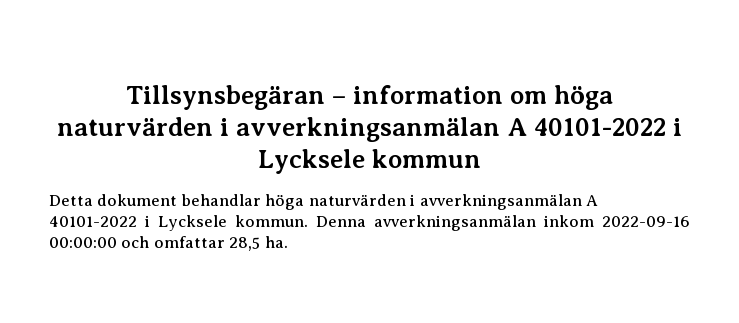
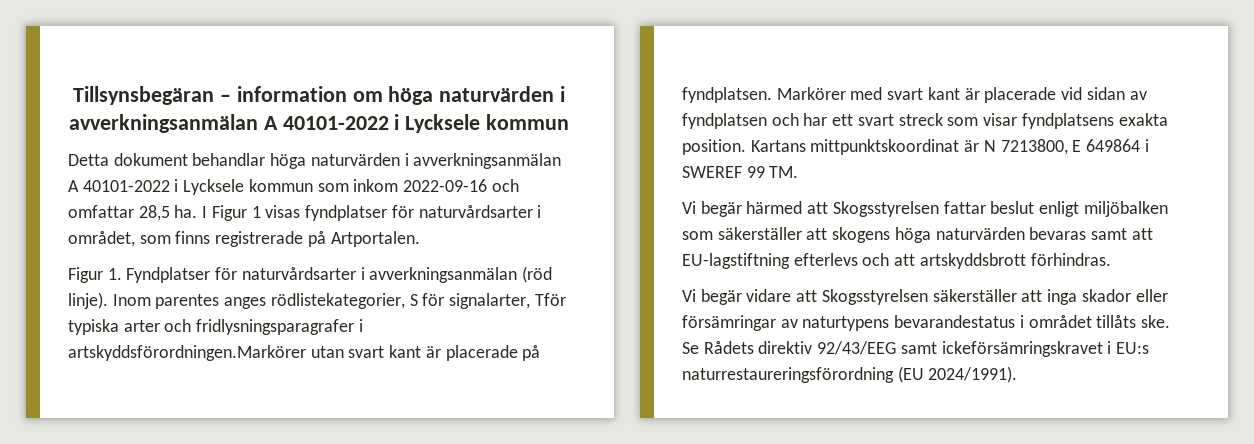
- Detta dokument behandlar höga naturvärden i avverkningsanmälan A 40101-2022 i Lycksele kommun. Denna avverkningsanmälan inkom 2022-09-16 00:00:00 och omfattar 28,5 ha.
+ Detta dokument behandlar höga naturvärden i avverkningsanmälan A 40101-2022 i Lycksele kommun som inkom 2022-09-16 och omfattar 28,5 ha.
+ I Figur 1 visas fyndplatser för naturvårdsarter i området, som finns registrerade på Artportalen.
+ Figur 1. Fyndplatser för naturvårdsarter i avverkningsanmälan (röd linje). Inom parentes anges rödlistekategorier, S för signalarter, Tför typiska arter och fridlysningsparagrafer i artskyddsförordningen.Markörer utan svart kant är placerade på fyndplatsen. Markörer med svart kant är placerade vid sidan av fyndplatsen och har ett svart streck som visar fyndplatsens exakta position. Kartans mittpunktskoordinat är N 7213800, E 649864 i SWEREF 99 TM.
+ Vi begär härmed att Skogsstyrelsen fattar beslut enligt miljöbalken som säkerställer att skogens höga naturvärden bevaras samt att EU-lagstiftning efterlevs och att artskyddsbrott förhindras.
+ Vi begär vidare att Skogsstyrelsen säkerställer att inga skador eller försämringar av naturtypens bevarandestatus i området tillåts ske. Se Rådets direktiv 92/43/EEG samt ickeförsämringskravet i EU:s naturrestaureringsförordning (EU 2024/1991).

